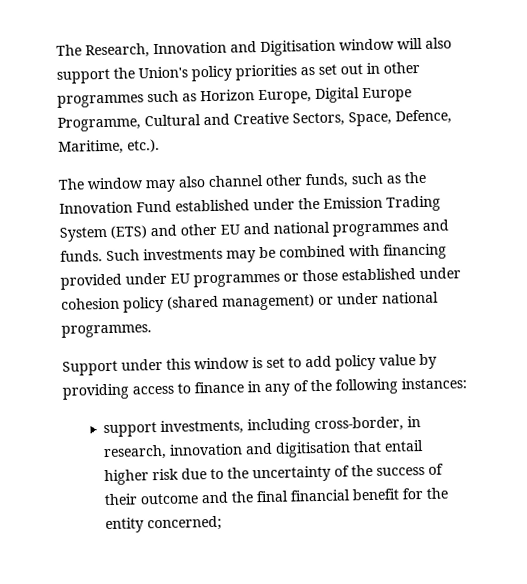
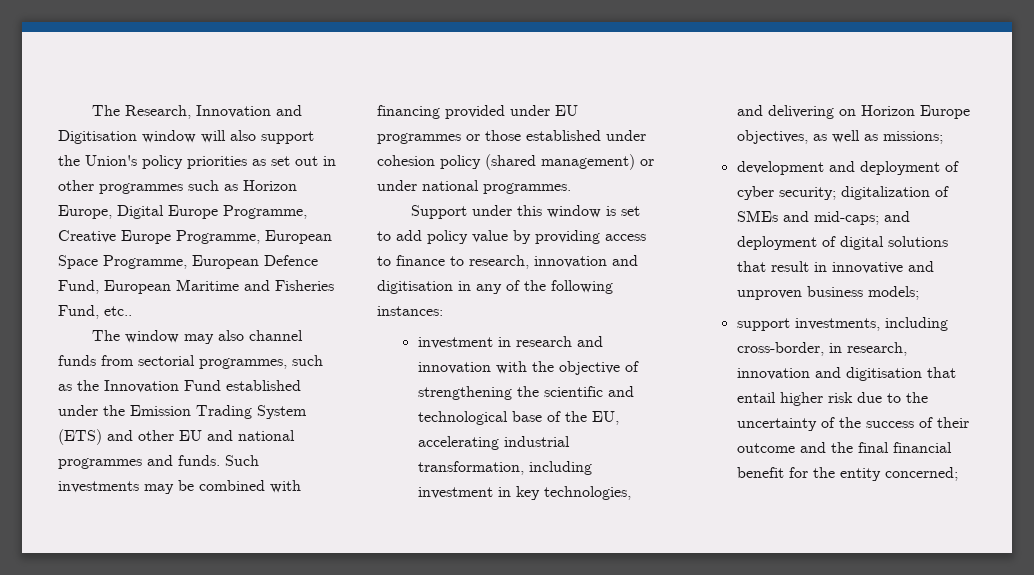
- The Research, Innovation and Digitisation window will also support the Union's policy priorities as set out in other programmes such as Horizon Europe, Digital Europe Programme, Cultural and Creative Sectors, Space, Defence, Maritime, etc.).
+ The Research, Innovation and Digitisation window will also support the Union's policy priorities as set out in other programmes such as Horizon Europe, Digital Europe Programme, Creative Europe Programme, European Space Programme, European Defence Fund, European Maritime and Fisheries Fund, etc..
- The window may also channel other funds, such as the Innovation Fund established under the Emission Trading System (ETS) and other EU and national programmes and funds.
+ The window may also channel funds from sectorial programmes, such as the Innovation Fund established under the Emission Trading System (ETS) and other EU and national programmes and funds.
- Support under this window is set to add policy value by providing access to finance in any of the following instances:
+ Support under this window is set to add policy value by providing access to finance to research, innovation and digitisation in any of the following instances:
+ investment in research and innovation with the objective of strengthening the scientific and technological base of the EU, accelerating industrial transformation, including investment in key technologies, and delivering on Horizon Europe objectives, as well as missions;
+ development and deployment of cyber security; digitalization of SMEs and mid-caps; and deployment of digital solutions that result in innovative and unproven business models;

